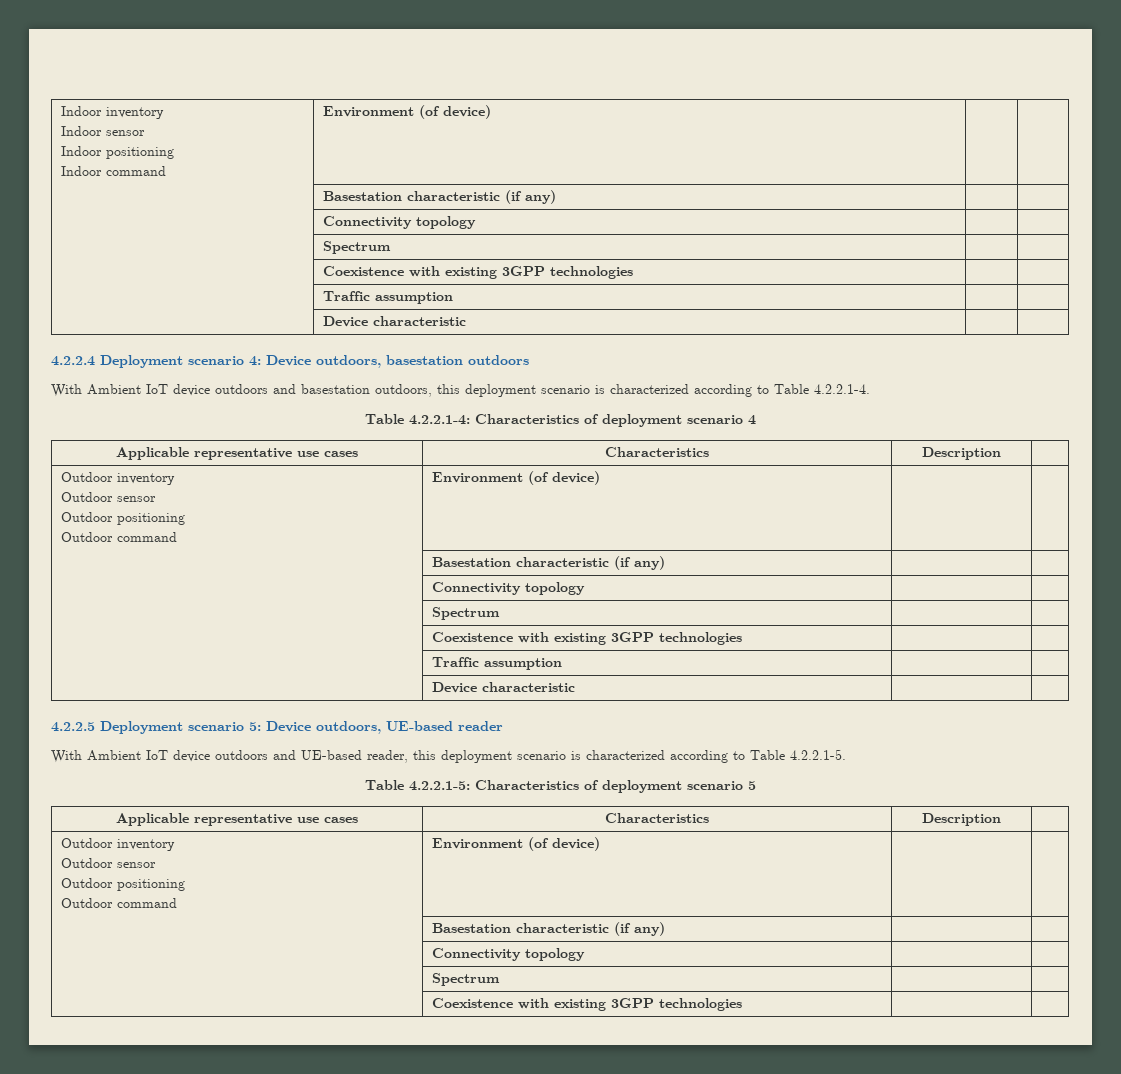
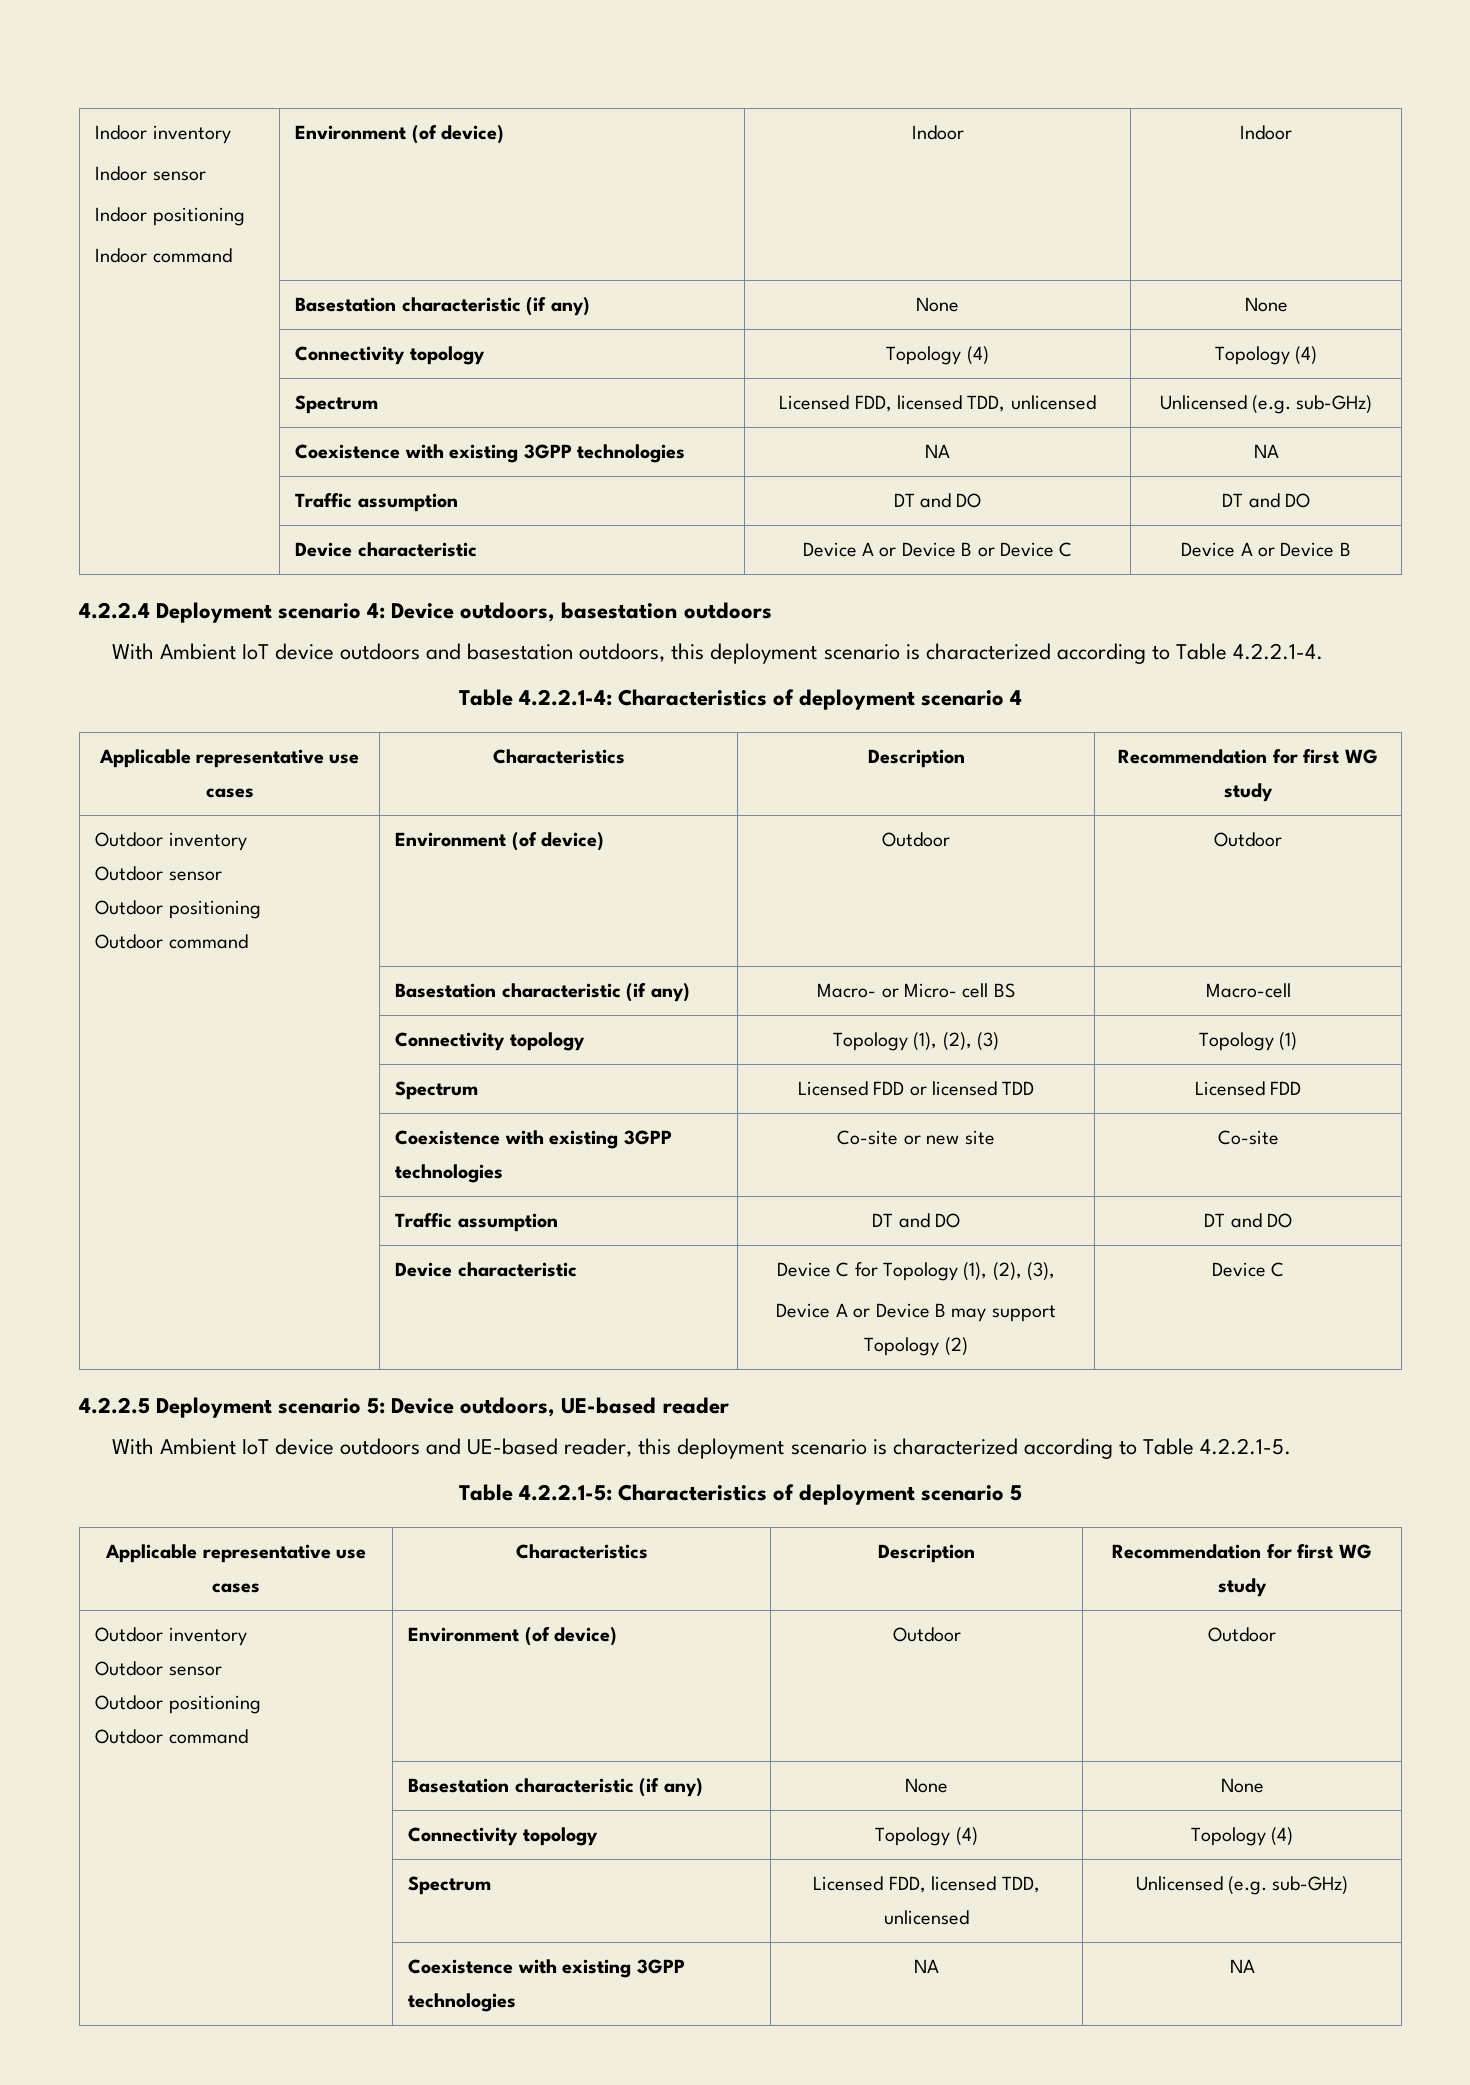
  Indoor inventory
  Indoor sensor
  Indoor positioning
- Indoor command | Environment (of device) | |
- | Basestation characteristic (if any) | |
- | Connectivity topology | |
- | Spectrum | |
- | Coexistence with existing 3GPP technologies | |
- | Traffic assumption | |
- | Device characteristic | |
+ Indoor command | Environment (of device) | Indoor | Indoor
+ | Basestation characteristic (if any) | None | None
+ | Connectivity topology | Topology (4) | Topology (4)
+ | Spectrum | Licensed FDD, licensed TDD, unlicensed | Unlicensed (e.g. sub-GHz)
+ | Coexistence with existing 3GPP technologies | NA | NA
+ | Traffic assumption | DT and DO | DT and DO
+ | Device characteristic | Device A or Device B or Device C | Device A or Device B
  Table 4.2.2.1-4: Characteristics of deployment scenario 4
- Applicable representative use cases | Characteristics | Description |
+ Applicable representative use cases | Characteristics | Description | Recommendation for first WG study
  Outdoor inventory
  Outdoor sensor
  Outdoor positioning
- Outdoor command | Environment (of device) | |
- | Basestation characteristic (if any) | |
- | Connectivity topology | |
- | Spectrum | |
- | Coexistence with existing 3GPP technologies | |
- | Traffic assumption | |
- | Device characteristic | |
+ Outdoor command | Environment (of device) | Outdoor | Outdoor
+ | Basestation characteristic (if any) | Macro- or Micro- cell BS | Macro-cell
+ | Connectivity topology | Topology (1), (2), (3) | Topology (1)
+ | Spectrum | Licensed FDD or licensed TDD | Licensed FDD
+ | Coexistence with existing 3GPP technologies | Co-site or new site | Co-site
+ | Traffic assumption | DT and DO | DT and DO
+ | Device characteristic | Device C for Topology (1), (2), (3),
+ Device A or Device B may support Topology (2) | Device C
  Table 4.2.2.1-5: Characteristics of deployment scenario 5
- Applicable representative use cases | Characteristics | Description |
+ Applicable representative use cases | Characteristics | Description | Recommendation for first WG study
  Outdoor inventory
  Outdoor sensor
  Outdoor positioning
- Outdoor command | Environment (of device) | |
- | Basestation characteristic (if any) | |
- | Connectivity topology | |
- | Spectrum | |
- | Coexistence with existing 3GPP technologies | |
+ Outdoor command | Environment (of device) | Outdoor | Outdoor
+ | Basestation characteristic (if any) | None | None
+ | Connectivity topology | Topology (4) | Topology (4)
+ | Spectrum | Licensed FDD, licensed TDD, unlicensed | Unlicensed (e.g. sub-GHz)
+ | Coexistence with existing 3GPP technologies | NA | NA

